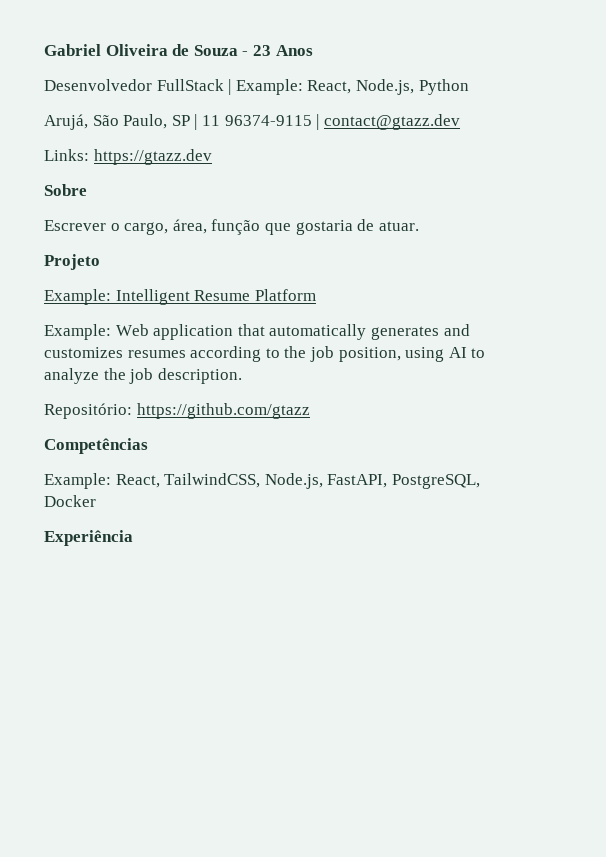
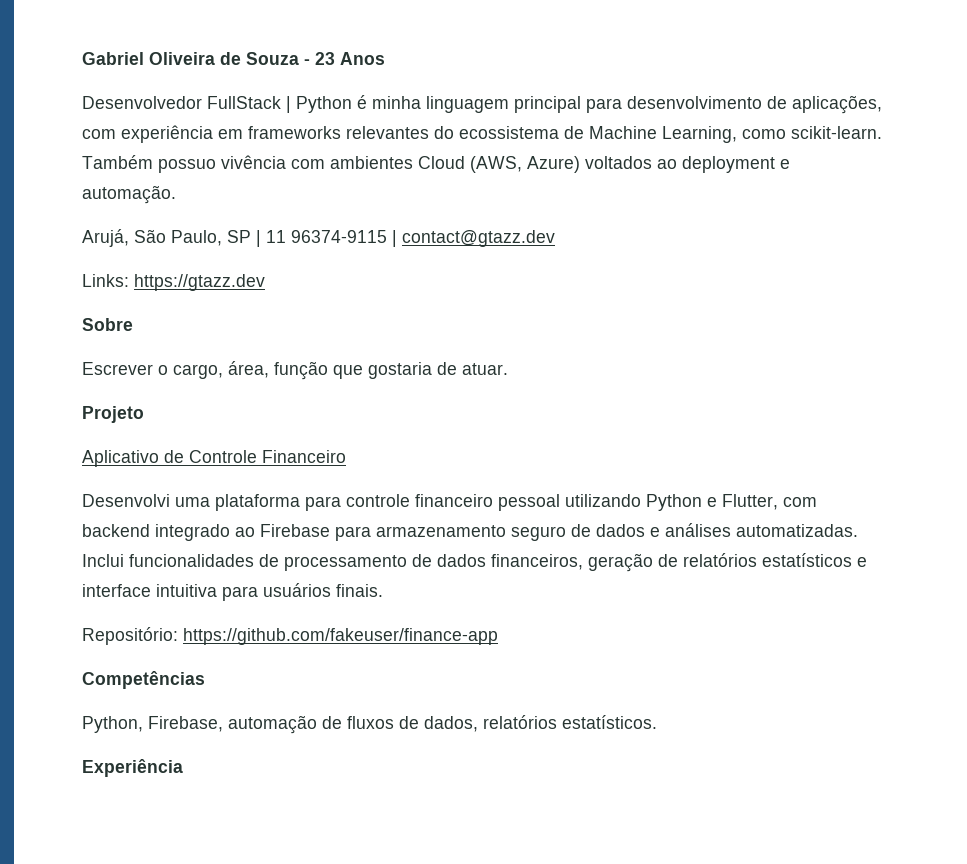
- Desenvolvedor FullStack | Example: React, Node.js, Python
+ Desenvolvedor FullStack | Python é minha linguagem principal para desenvolvimento de aplicações, com experiência em frameworks relevantes do ecossistema de Machine Learning, como scikit-learn. Também possuo vivência com ambientes Cloud (AWS, Azure) voltados ao deployment e automação.
- Example: Intelligent Resume Platform
- Example: Web application that automatically generates and customizes resumes according to the job position, using AI to analyze the job description.
+ Aplicativo de Controle Financeiro
+ Desenvolvi uma plataforma para controle financeiro pessoal utilizando Python e Flutter, com backend integrado ao Firebase para armazenamento seguro de dados e análises automatizadas. Inclui funcionalidades de processamento de dados financeiros, geração de relatórios estatísticos e interface intuitiva para usuários finais.
- Repositório: https://github.com/gtazz
+ Repositório: https://github.com/fakeuser/finance-app
- Example: React, TailwindCSS, Node.js, FastAPI, PostgreSQL, Docker
+ Python, Firebase, automação de fluxos de dados, relatórios estatísticos.

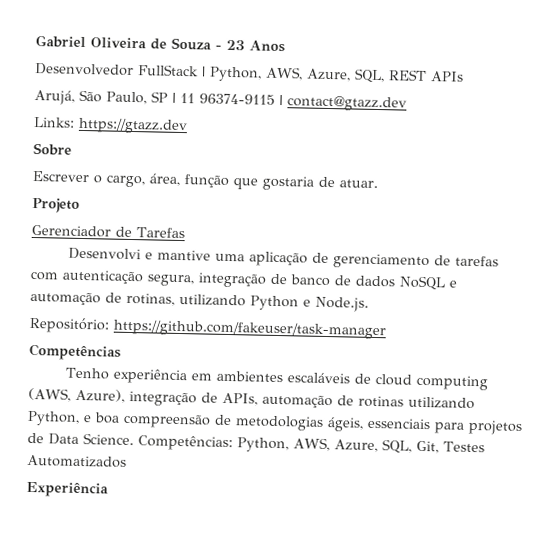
- Desenvolvedor FullStack | Python é minha linguagem principal para desenvolvimento de aplicações, com experiência em frameworks relevantes do ecossistema de Machine Learning, como scikit-learn. Também possuo vivência com ambientes Cloud (AWS, Azure) voltados ao deployment e automação.
+ Desenvolvedor FullStack | Python, AWS, Azure, SQL, REST APIs
- Aplicativo de Controle Financeiro
- Desenvolvi uma plataforma para controle financeiro pessoal utilizando Python e Flutter, com backend integrado ao Firebase para armazenamento seguro de dados e análises automatizadas. Inclui funcionalidades de processamento de dados financeiros, geração de relatórios estatísticos e interface intuitiva para usuários finais.
+ Gerenciador de Tarefas
+ Desenvolvi e mantive uma aplicação de gerenciamento de tarefas com autenticação segura, integração de banco de dados NoSQL e automação de rotinas, utilizando Python e Node.js.
- Repositório: https://github.com/fakeuser/finance-app
+ Repositório: https://github.com/fakeuser/task-manager
- Python, Firebase, automação de fluxos de dados, relatórios estatísticos.
+ Tenho experiência em ambientes escaláveis de cloud computing (AWS, Azure), integração de APIs, automação de rotinas utilizando Python, e boa compreensão de metodologias ágeis, essenciais para projetos de Data Science. Competências: Python, AWS, Azure, SQL, Git, Testes Automatizados

